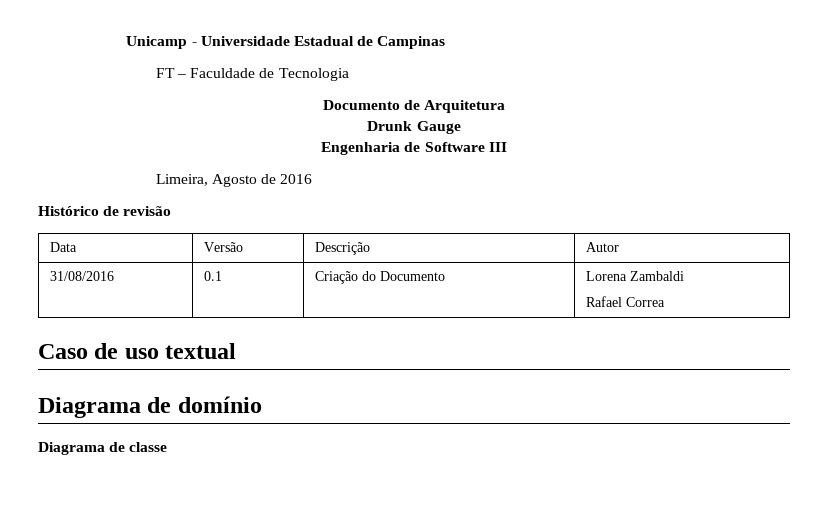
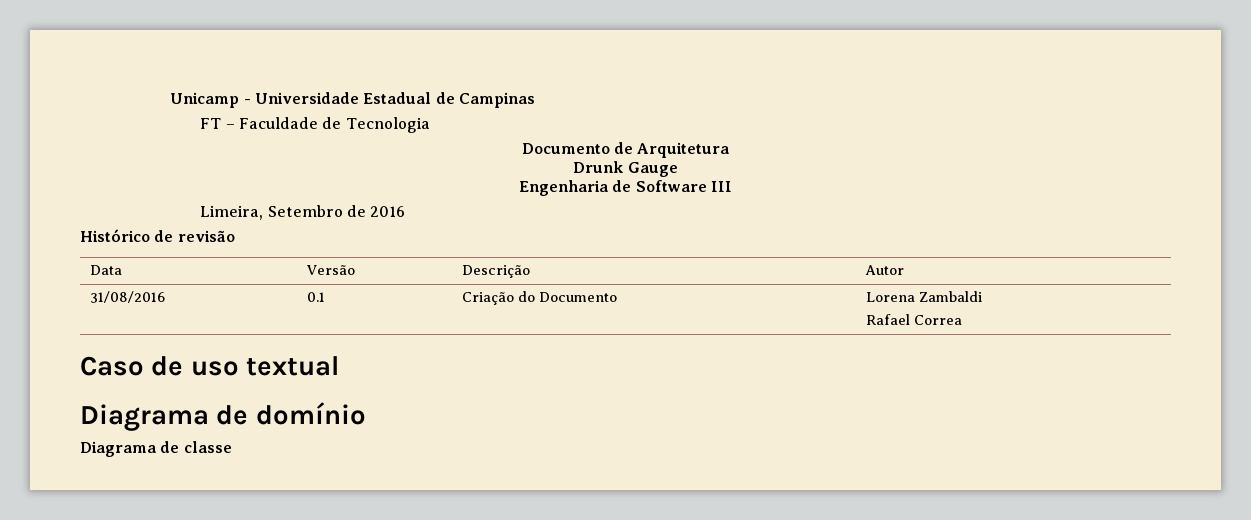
- Limeira, Agosto de 2016
+ Limeira, Setembro de 2016

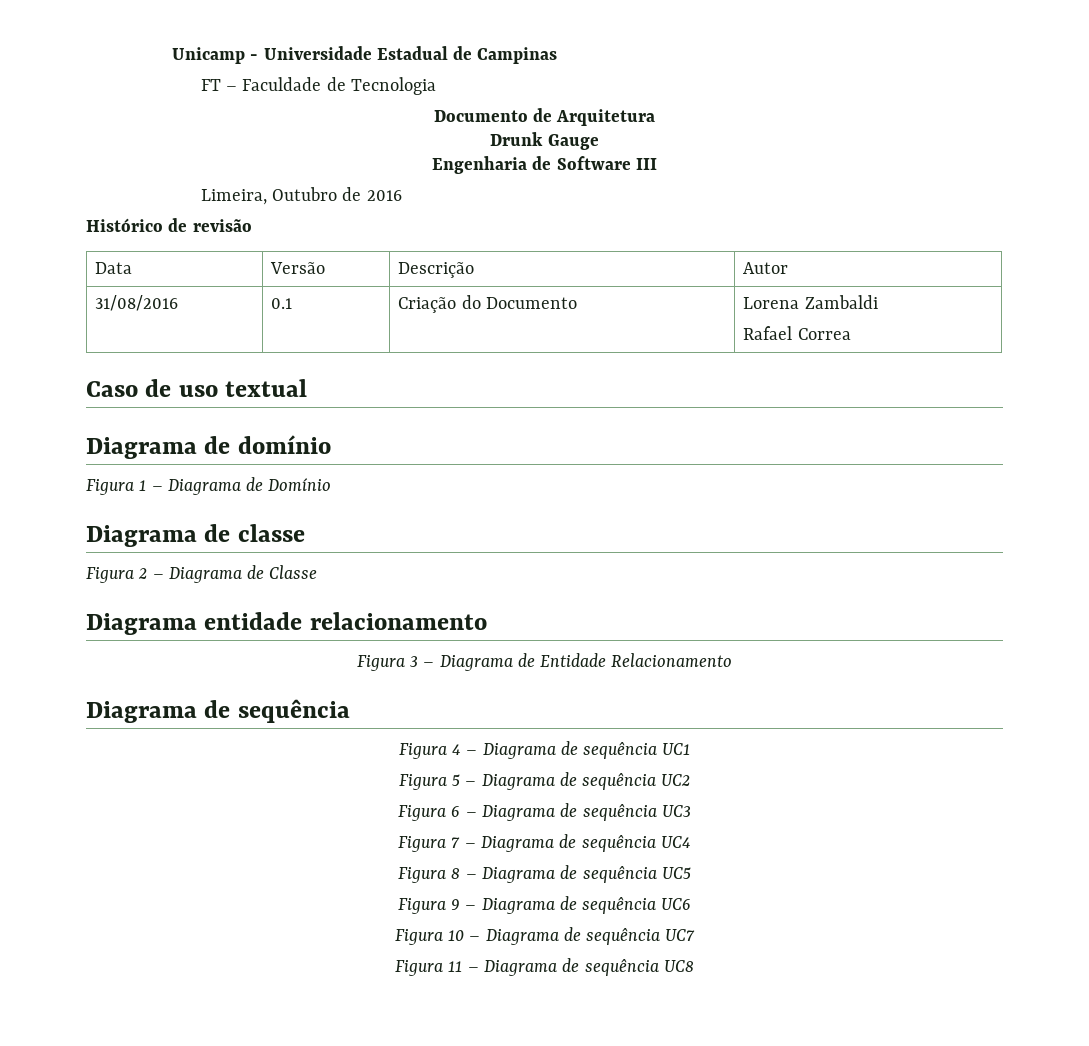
- Limeira, Setembro de 2016
+ Limeira, Outubro de 2016
+ Figura 1 – Diagrama de Domínio
  Diagrama de classe
+ Figura 2 – Diagrama de Classe
+ Diagrama entidade relacionamento
+ Figura 3 – Diagrama de Entidade Relacionamento
+ Diagrama de sequência
+ Figura 4 – Diagrama de sequência UC1
+ Figura 5 – Diagrama de sequência UC2
+ Figura 6 – Diagrama de sequência UC3
+ Figura 7 – Diagrama de sequência UC4
+ Figura 8 – Diagrama de sequência UC5
+ Figura 9 – Diagrama de sequência UC6
+ Figura 10 – Diagrama de sequência UC7
+ Figura 11 – Diagrama de sequência UC8

